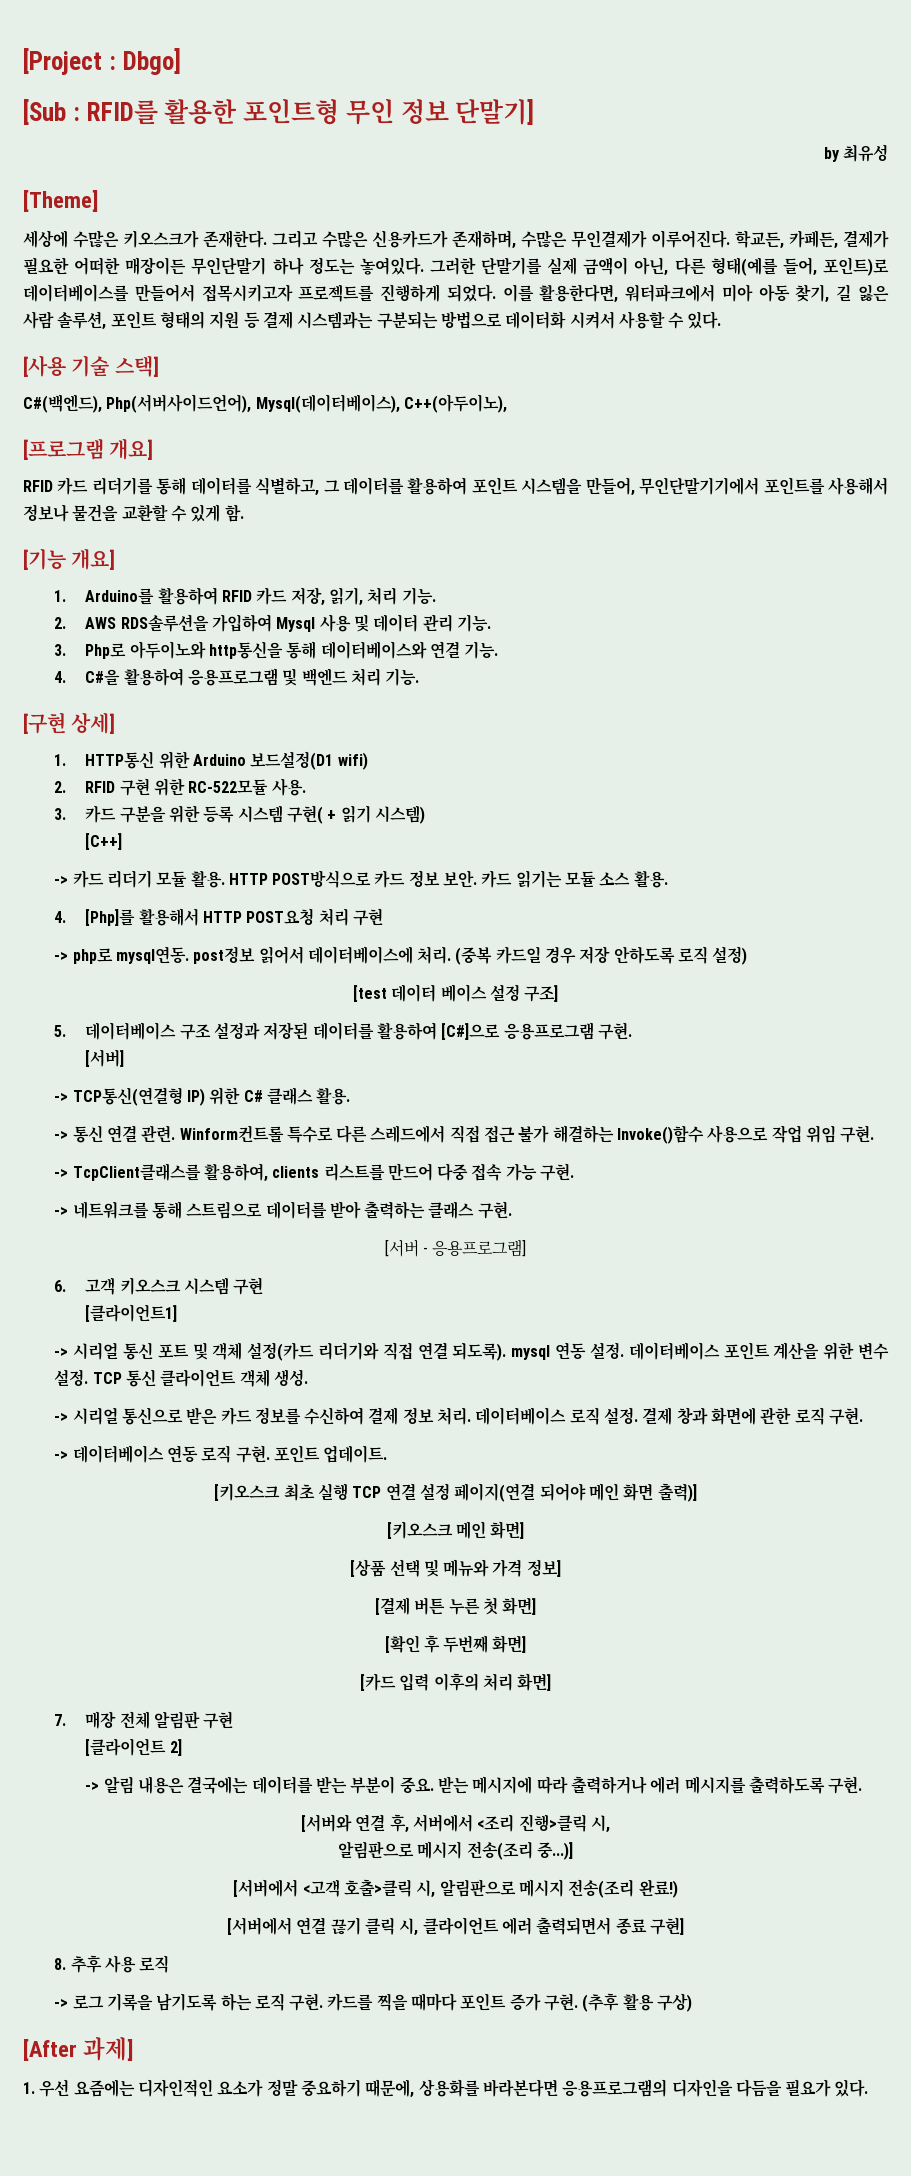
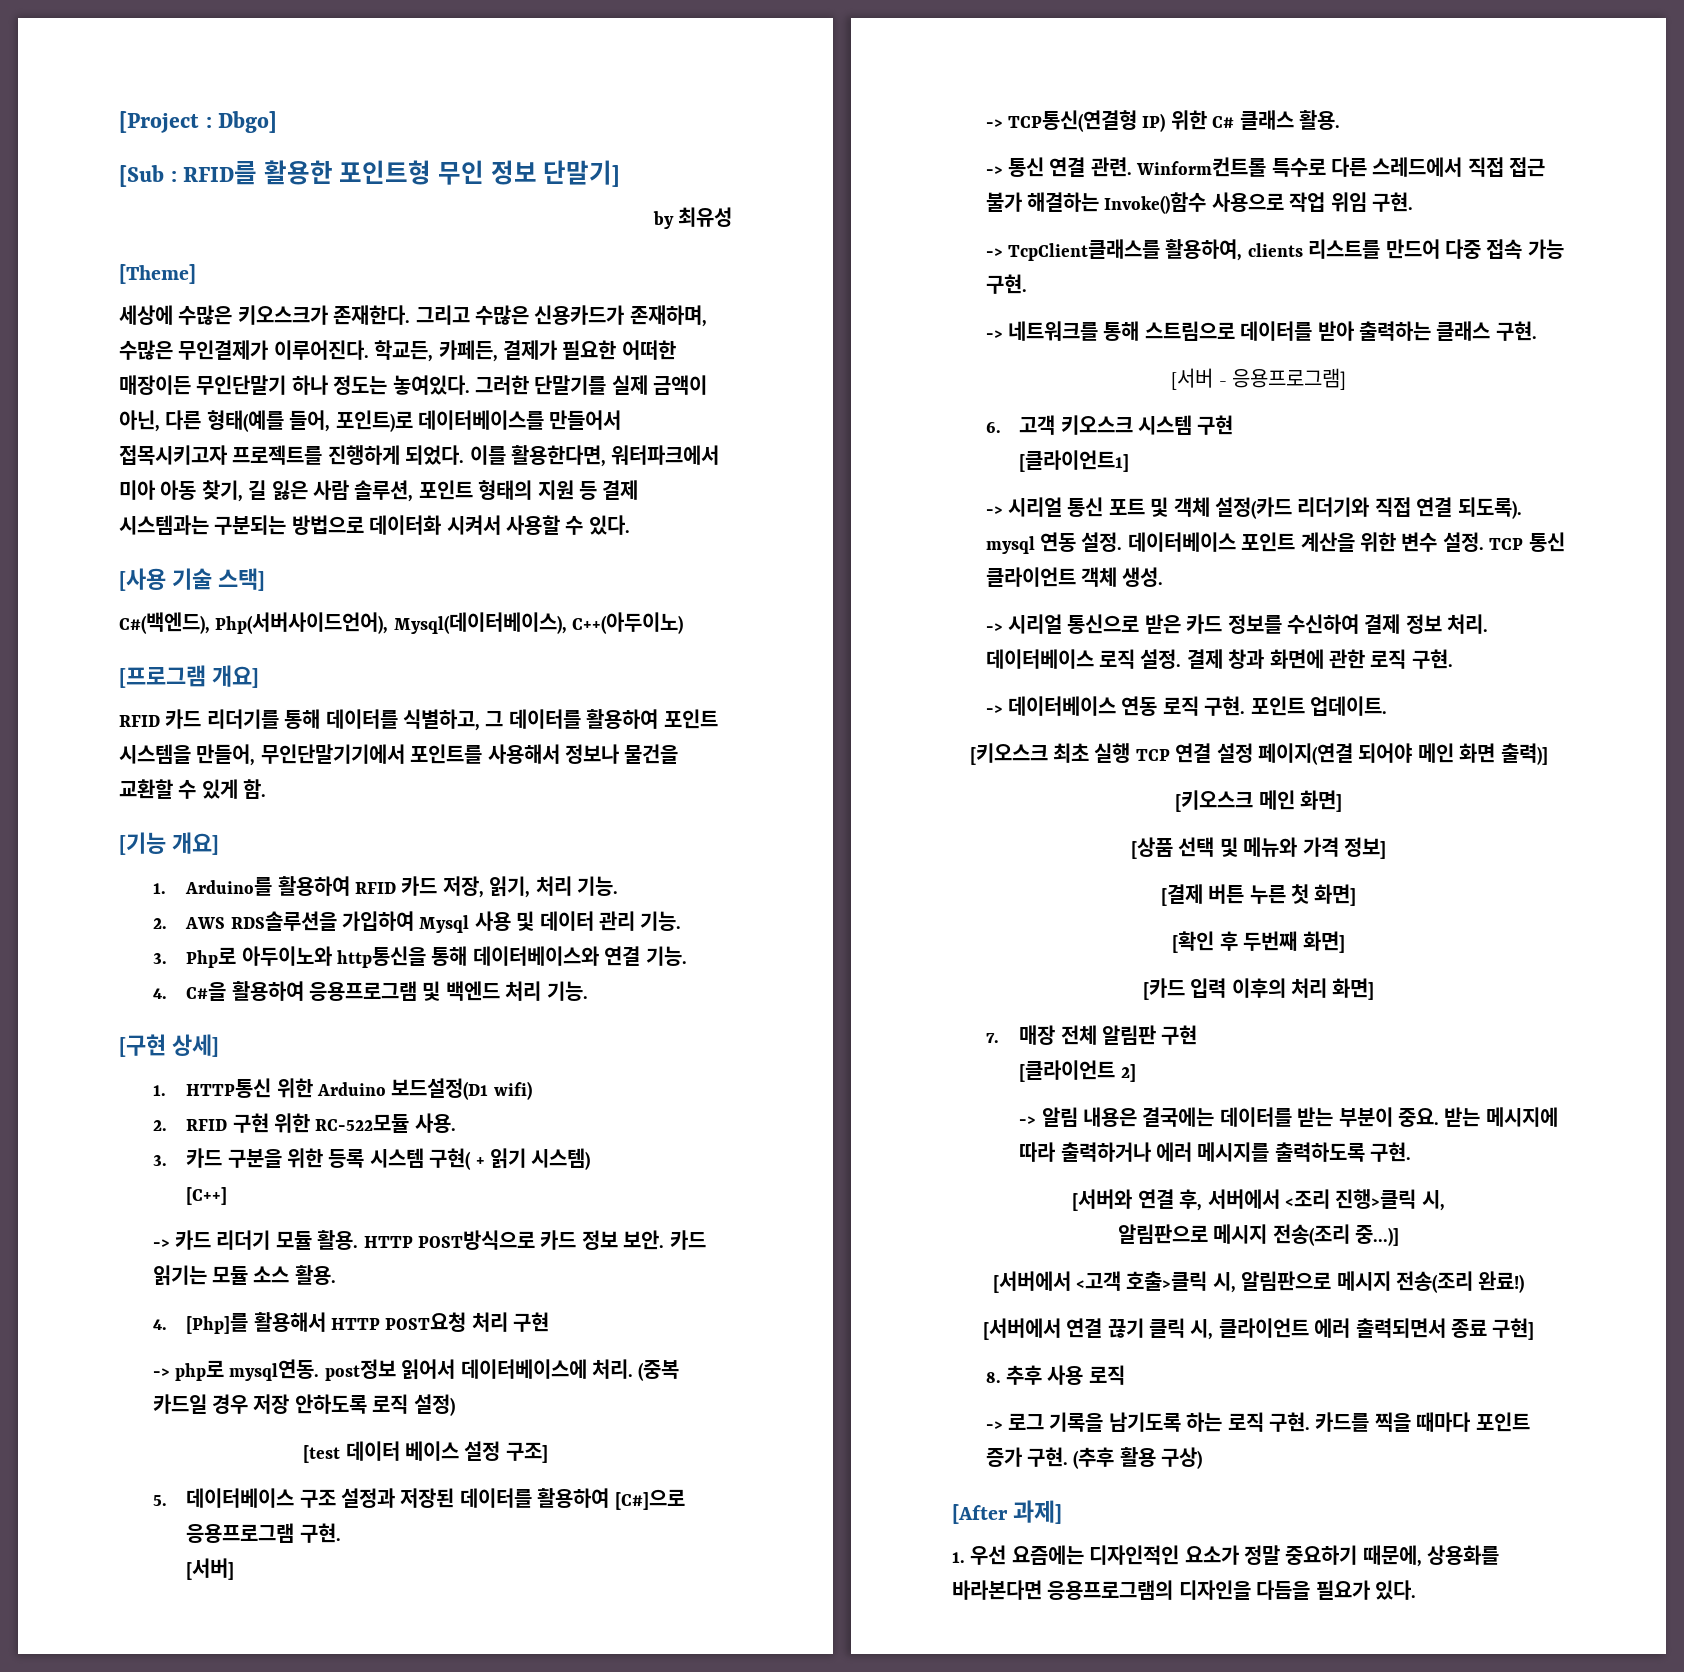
- C#(백엔드), Php(서버사이드언어), Mysql(데이터베이스), C++(아두이노),
+ C#(백엔드), Php(서버사이드언어), Mysql(데이터베이스), C++(아두이노)

